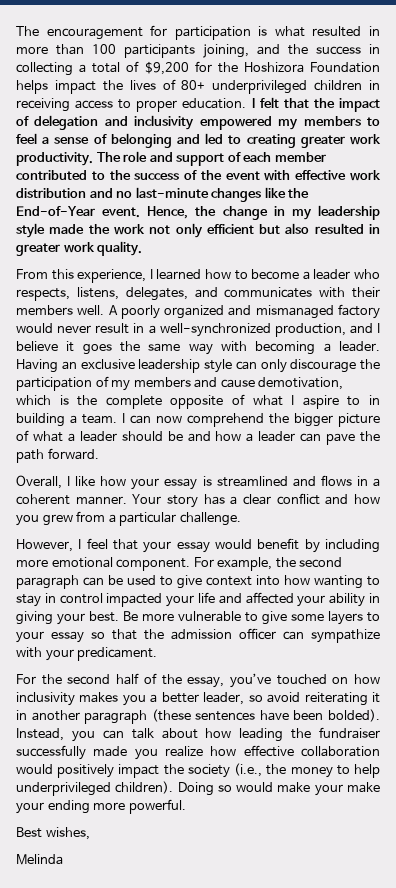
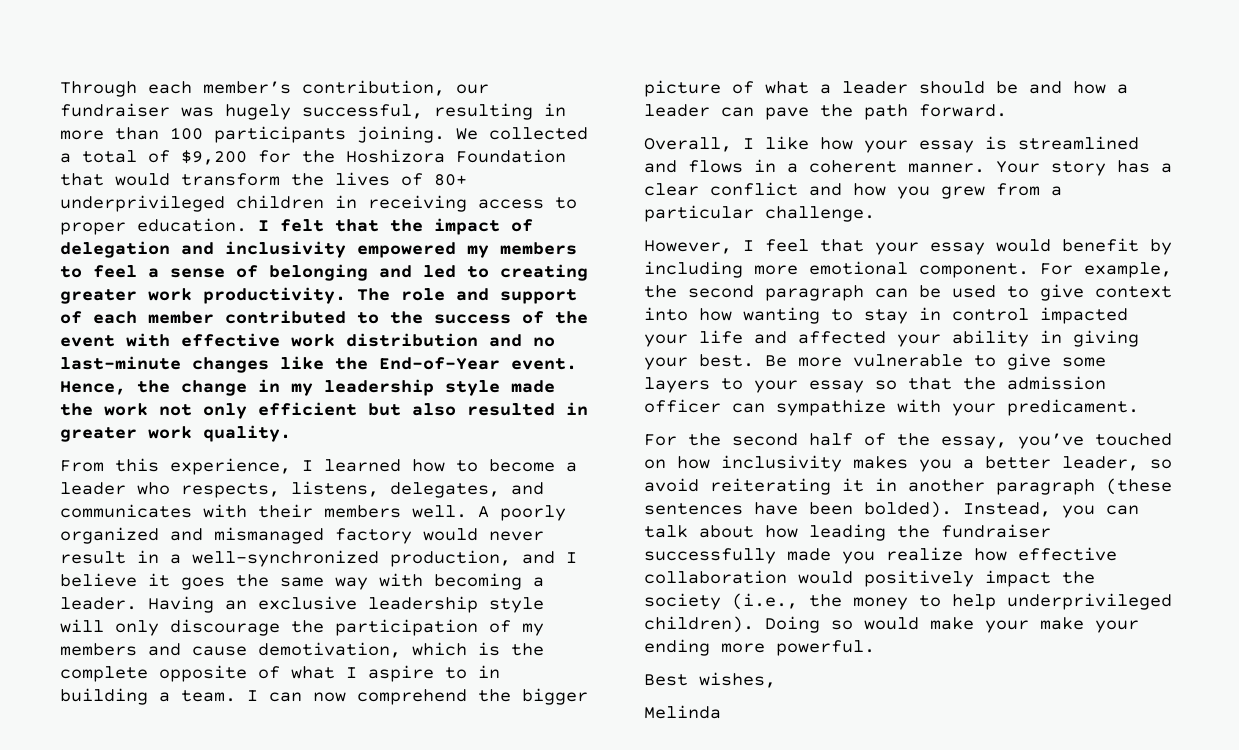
- The encouragement for participation is what resulted in more than 100 participants joining, and the success in collecting a total of $9,200 for the Hoshizora Foundation helps impact the lives of 80+ underprivileged children in receiving access to proper education.
+ Through each member’s contribution, our fundraiser was hugely successful, resulting in more than 100 participants joining. We collected a total of $9,200 for the Hoshizora Foundation that would transform the lives of 80+ underprivileged children in receiving access to proper education.
- Having an exclusive leadership style can only discourage the participation of my members and cause demotivation, which is the complete opposite of what I aspire to in building a team.
+ Having an exclusive leadership style will only discourage the participation of my members and cause demotivation, which is the complete opposite of what I aspire to in building a team.

